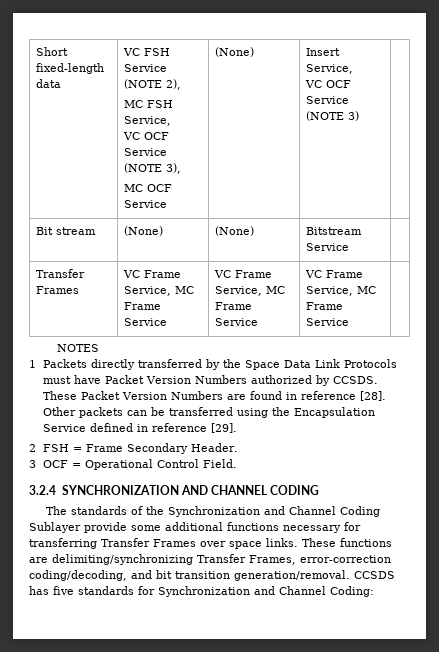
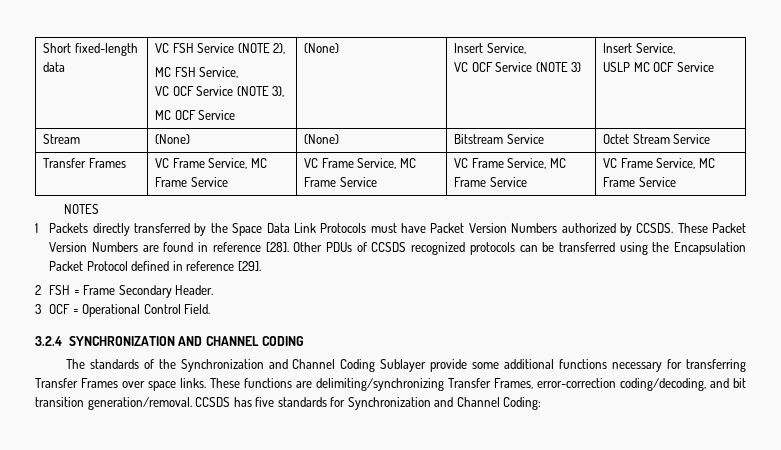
  Short fixed-length data | VC FSH Service (NOTE 2),
  MC FSH Service,
  VC OCF Service (NOTE 3),
  MC OCF Service | (None) | Insert Service,
- VC OCF Service (NOTE 3) |
- Bit stream | (None) | (None) | Bitstream Service |
+ VC OCF Service (NOTE 3) | Insert Service,
+ USLP MC OCF Service
+ Stream | (None) | (None) | Bitstream Service | Octet Stream Service
- Transfer Frames | VC Frame Service, MC Frame Service | VC Frame Service, MC Frame Service | VC Frame Service, MC Frame Service |
+ Transfer Frames | VC Frame Service, MC Frame Service | VC Frame Service, MC Frame Service | VC Frame Service, MC Frame Service | VC Frame Service, MC Frame Service
- Other packets can be transferred using the Encapsulation Service defined in reference [29].
+ Other PDUs of CCSDS recognized protocols can be transferred using the Encapsulation Packet Protocol defined in reference [29].

